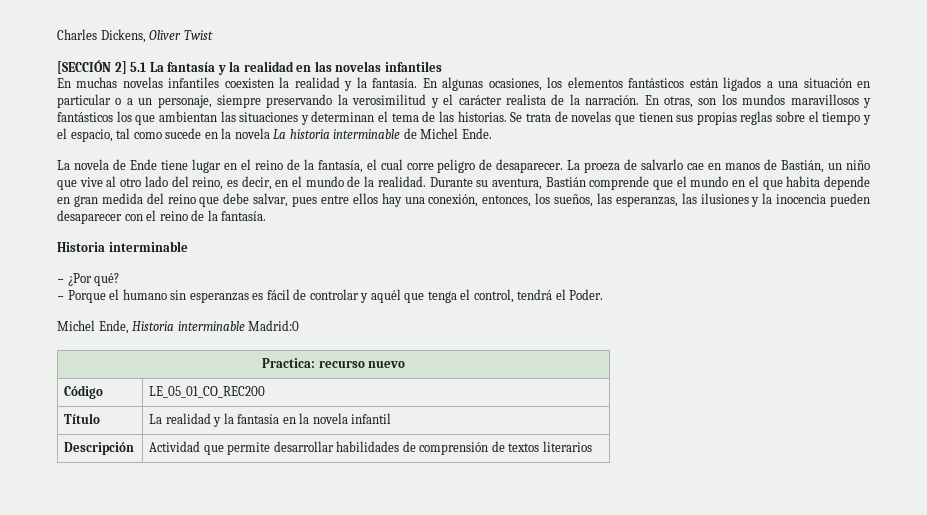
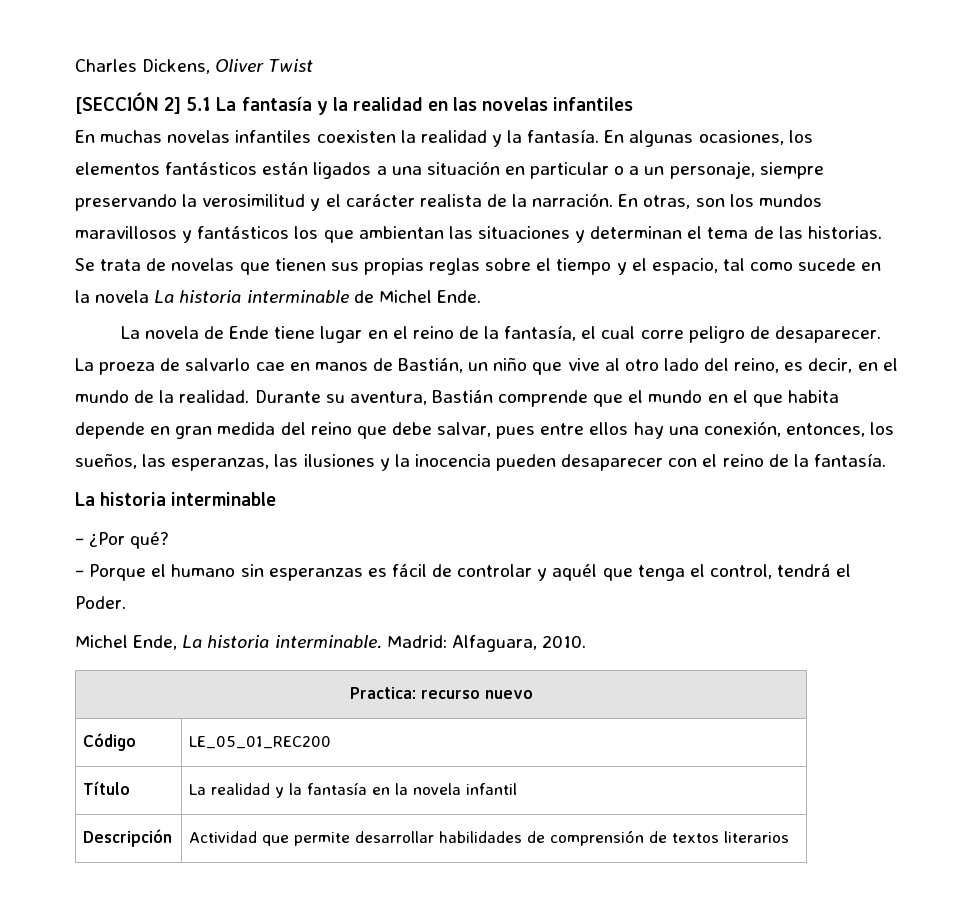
  Durante su aventura, Bastián comprende que el mundo en el que habita depende en gran medida del reino que debe salvar, pues entre ellos hay una conexión, entonces, los sueños, las esperanzas, las ilusiones y la inocencia pueden desaparecer con el reino de la fantasía.
- Historia interminable
+ La historia interminable
- Michel Ende, Historia interminable Madrid:0
+ Michel Ende, La historia interminable. Madrid: Alfaguara, 2010.
- Código | LE_05_01_CO_REC200
+ Código | LE_05_01_REC200

